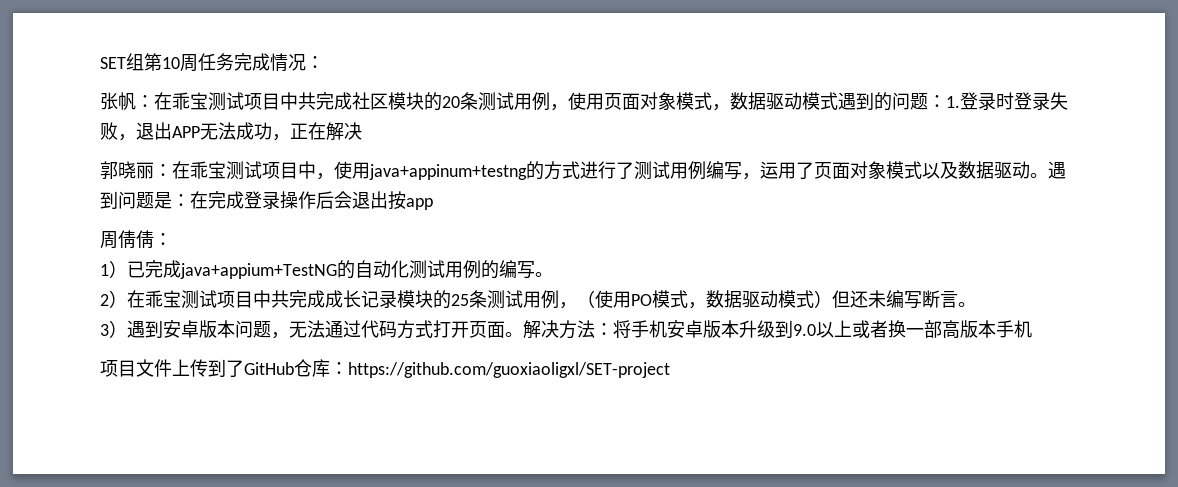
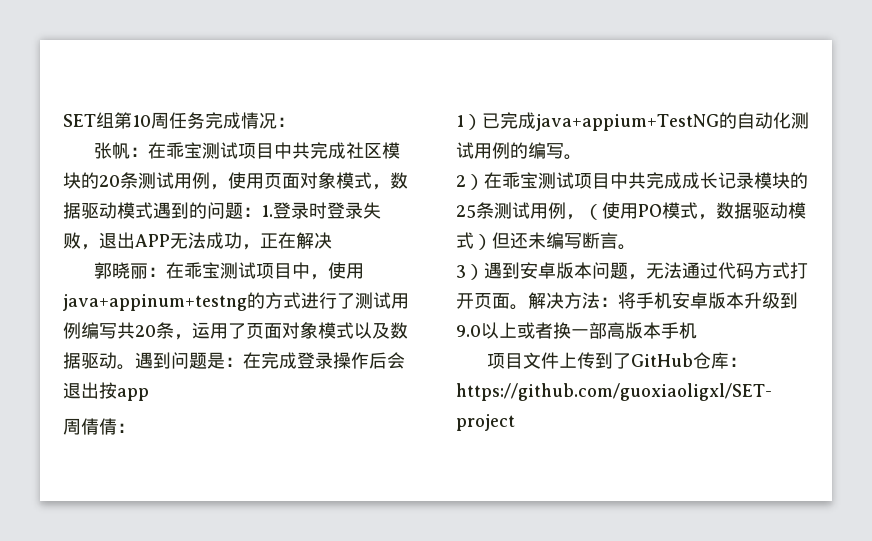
- 郭晓丽：在乖宝测试项目中，使用java+appinum+testng的方式进行了测试用例编写，运用了页面对象模式以及数据驱动。
+ 郭晓丽：在乖宝测试项目中，使用java+appinum+testng的方式进行了测试用例编写共20条，运用了页面对象模式以及数据驱动。

